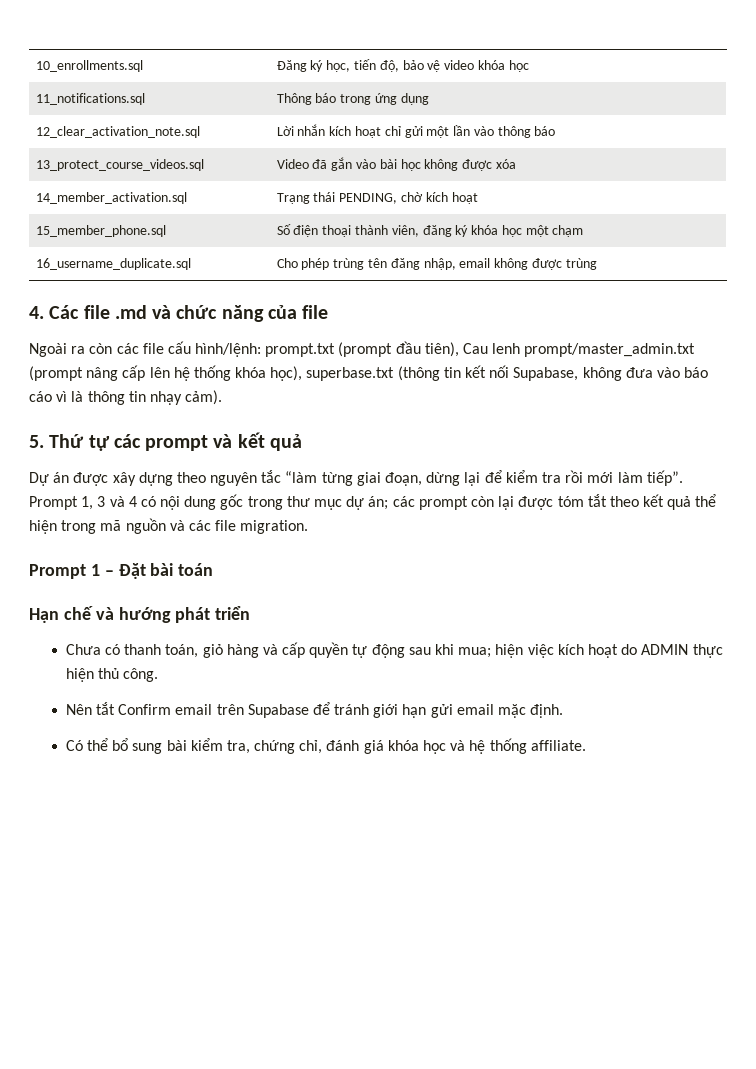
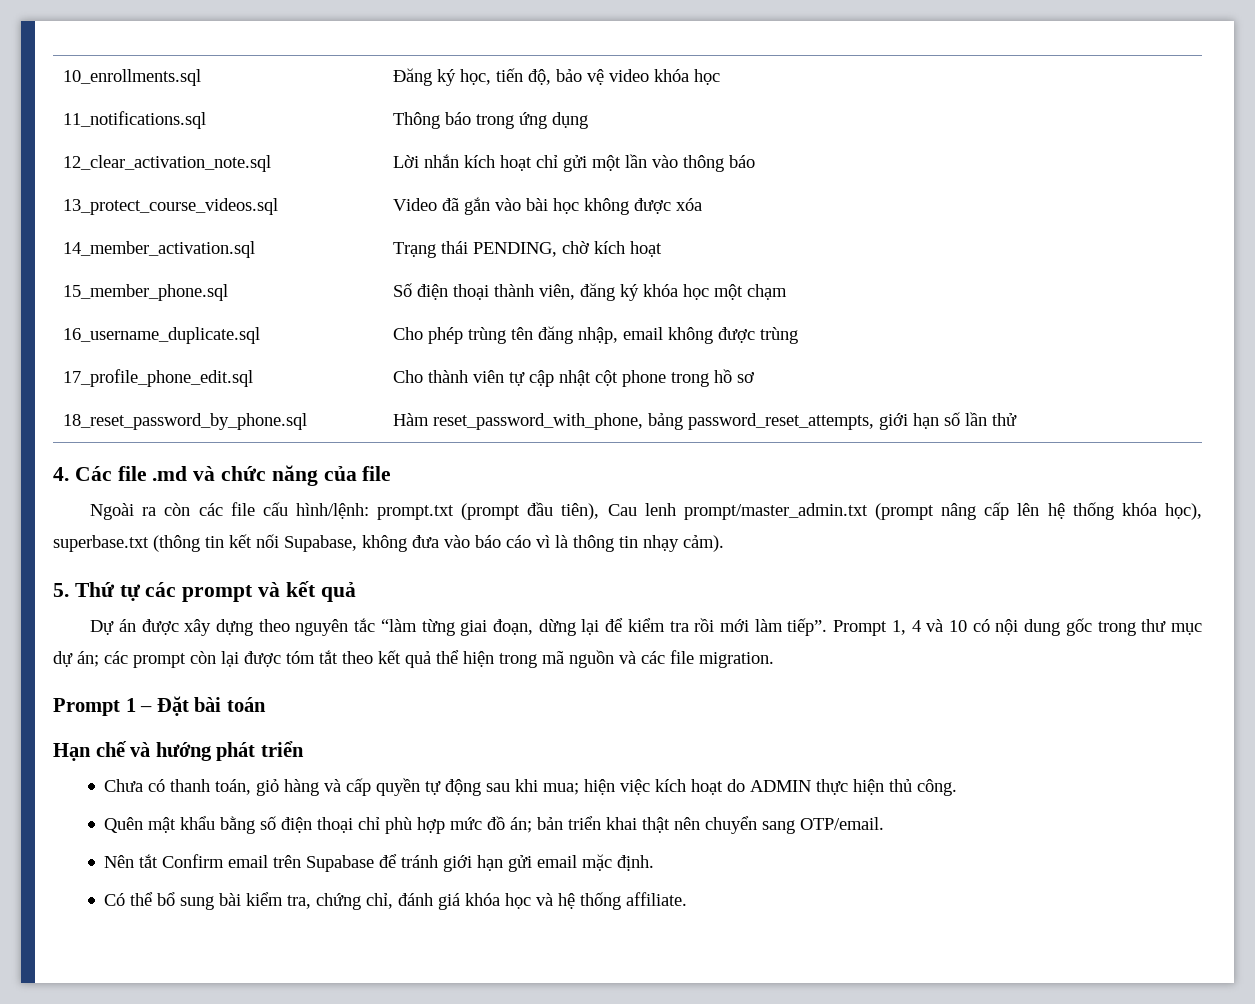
+ 17_profile_phone_edit.sql | Cho thành viên tự cập nhật cột phone trong hồ sơ
+ 18_reset_password_by_phone.sql | Hàm reset_password_with_phone, bảng password_reset_attempts, giới hạn số lần thử
- Prompt 1, 3 và 4 có nội dung gốc trong thư mục dự án; các prompt còn lại được tóm tắt theo kết quả thể hiện trong mã nguồn và các file migration.
+ Prompt 1, 4 và 10 có nội dung gốc trong thư mục dự án; các prompt còn lại được tóm tắt theo kết quả thể hiện trong mã nguồn và các file migration.
+ Quên mật khẩu bằng số điện thoại chỉ phù hợp mức đồ án; bản triển khai thật nên chuyển sang OTP/email.

